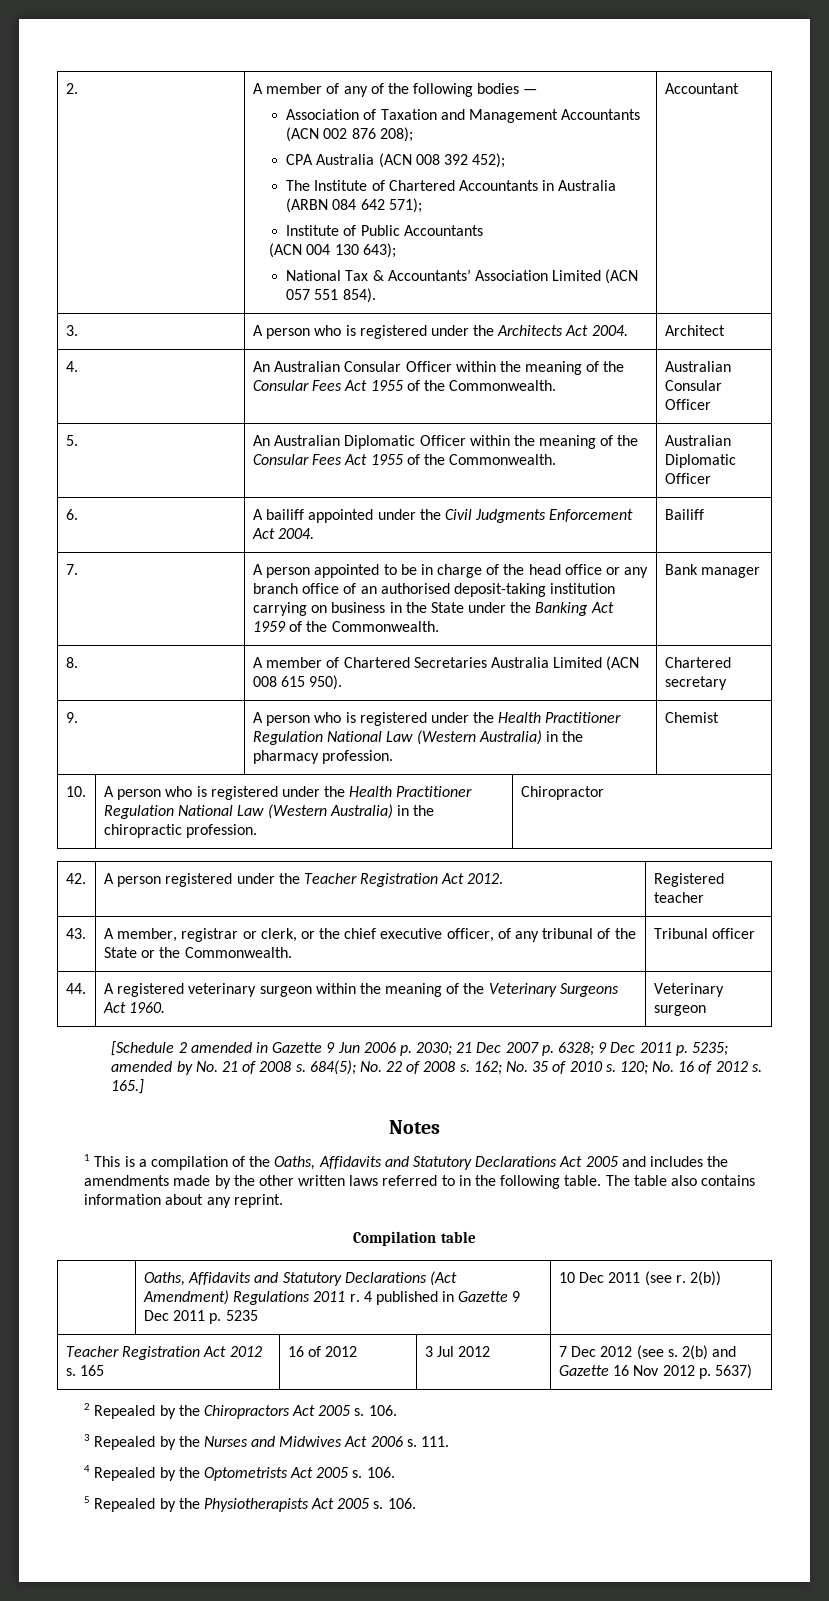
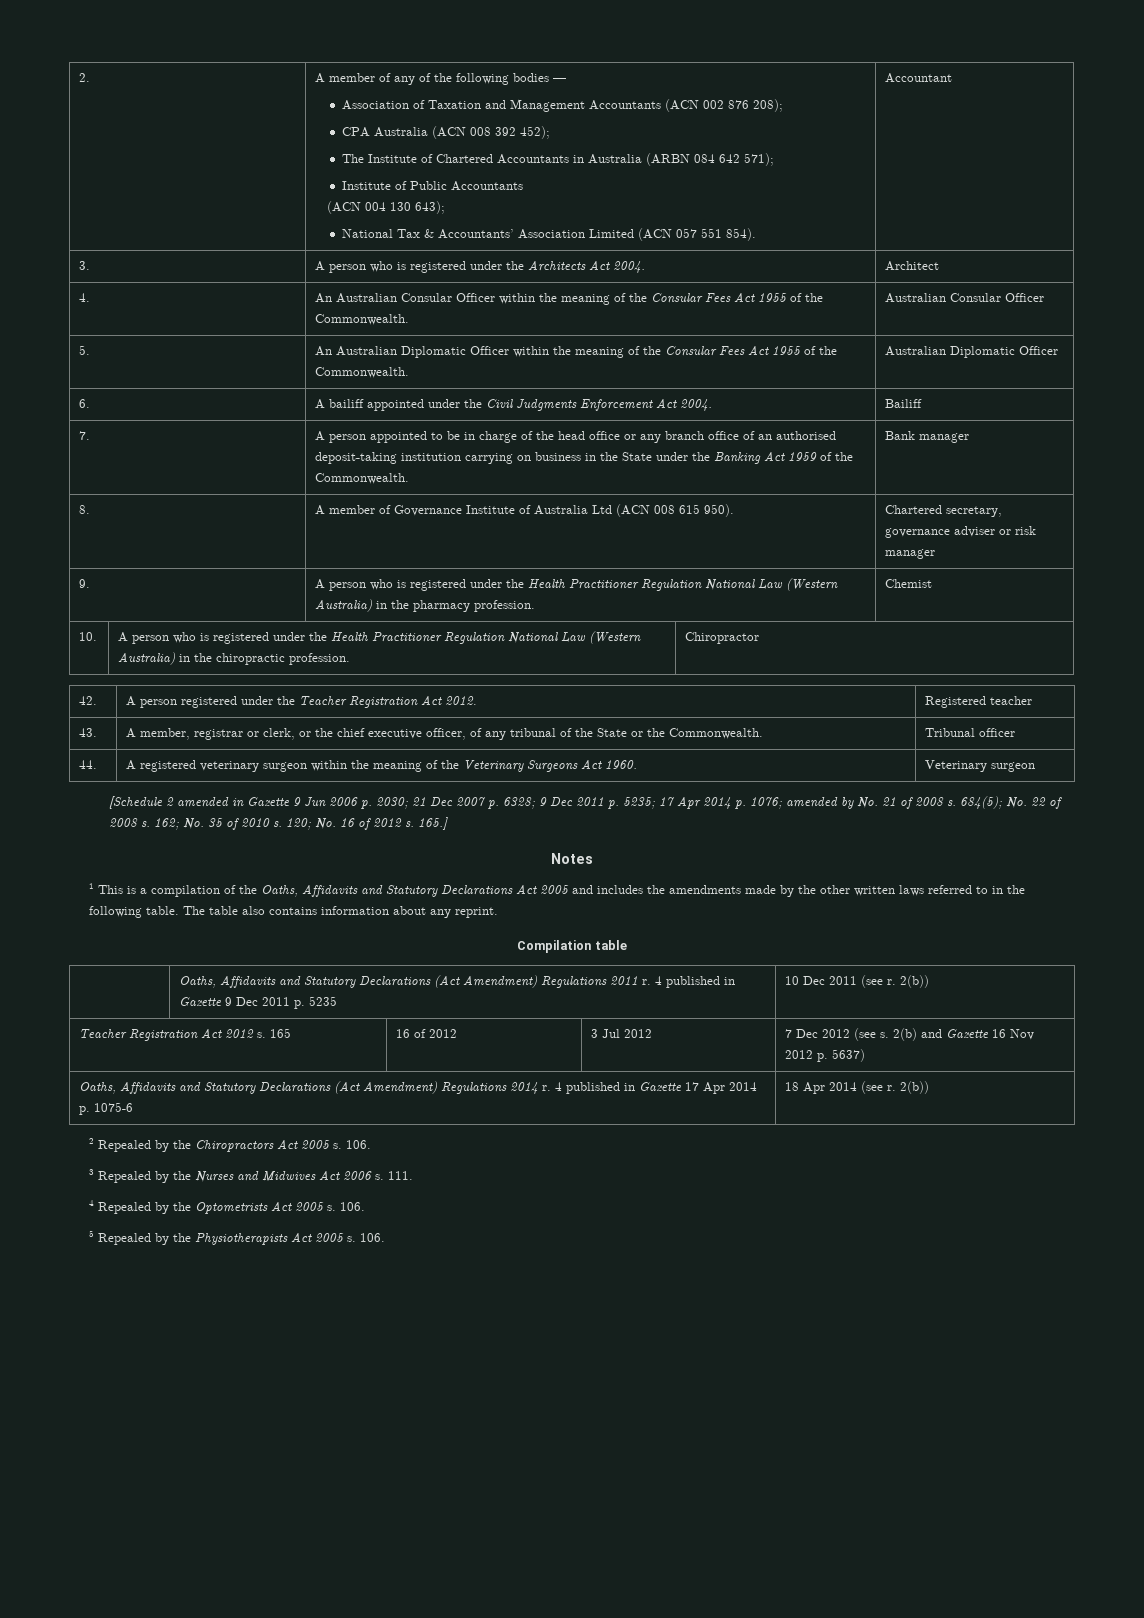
- 8. | A member of Chartered Secretaries Australia Limited (ACN 008 615 950). | Chartered secretary
+ 8. | A member of Governance Institute of Australia Ltd (ACN 008 615 950). | Chartered secretary, governance adviser or risk manager
- [Schedule 2 amended in Gazette 9 Jun 2006 p. 2030; 21 Dec 2007 p. 6328; 9 Dec 2011 p. 5235; amended by No. 21 of 2008 s.
+ [Schedule 2 amended in Gazette 9 Jun 2006 p. 2030; 21 Dec 2007 p. 6328; 9 Dec 2011 p. 5235; 17 Apr 2014 p. 1076; amended by No. 21 of 2008 s.
+ Oaths, Affidavits and Statutory Declarations (Act Amendment) Regulations 2014 r. 4 published in Gazette 17 Apr 2014 p. 1075-6 | 18 Apr 2014 (see r. 2(b))

